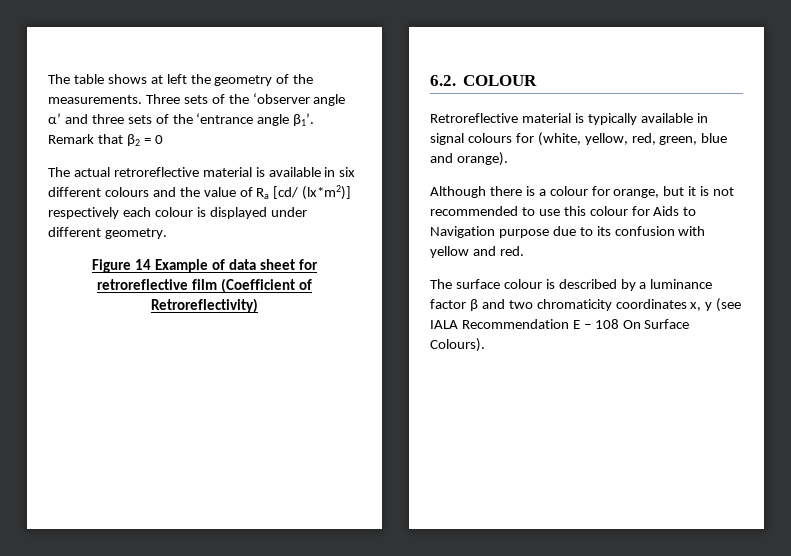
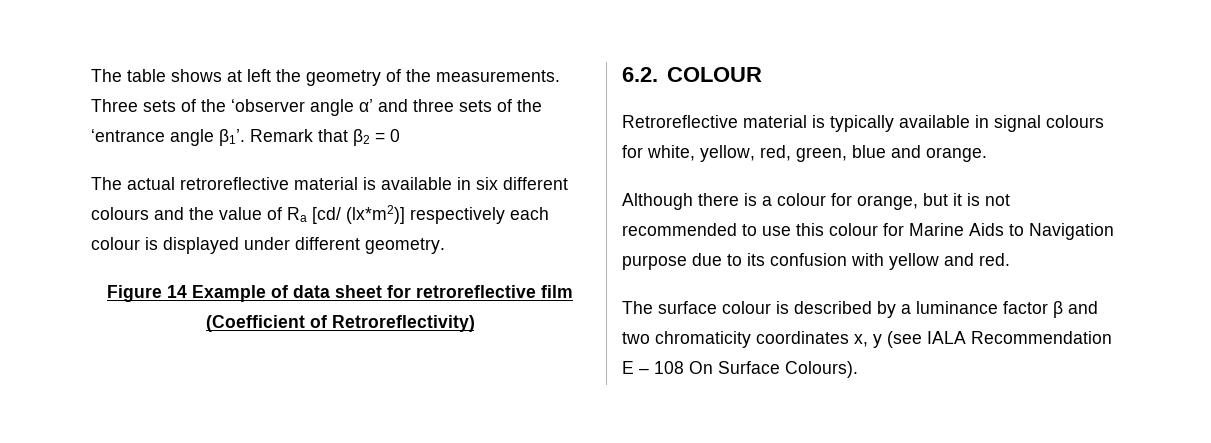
- Retroreflective material is typically available in signal colours for (white, yellow, red, green, blue and orange).
+ Retroreflective material is typically available in signal colours for white, yellow, red, green, blue and orange.
- Although there is a colour for orange, but it is not recommended to use this colour for Aids to Navigation purpose due to its confusion with yellow and red.
+ Although there is a colour for orange, but it is not recommended to use this colour for Marine Aids to Navigation purpose due to its confusion with yellow and red.

